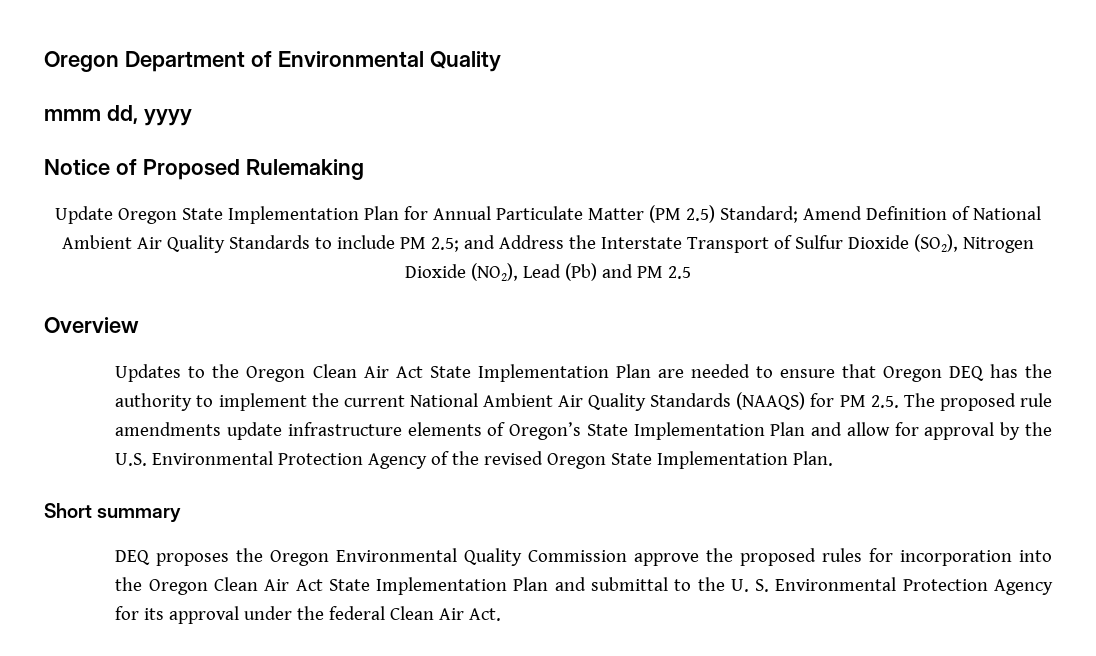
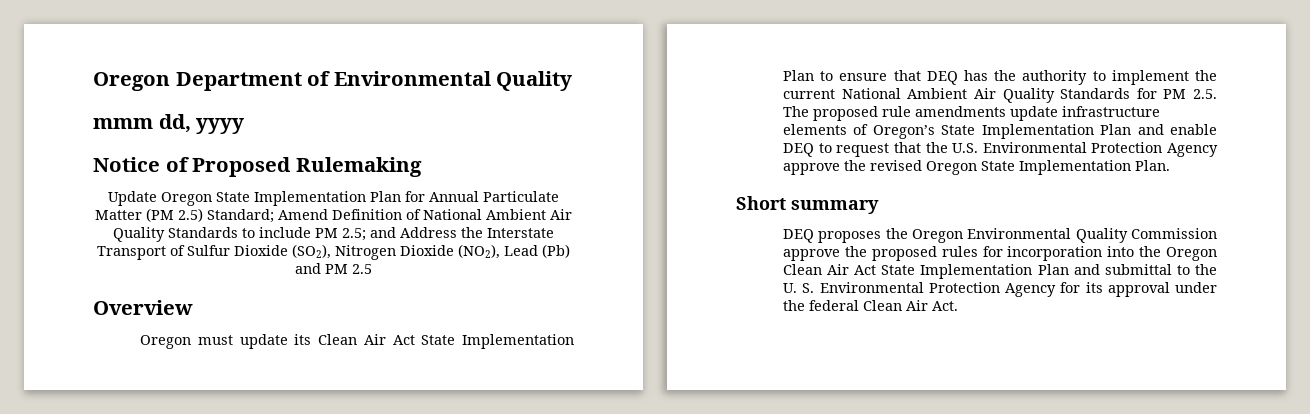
- Updates to the Oregon Clean Air Act State Implementation Plan are needed to ensure that Oregon DEQ has the authority to implement the current National Ambient Air Quality Standards (NAAQS) for PM 2.5. The proposed rule amendments update infrastructure elements of Oregon’s State Implementation Plan and allow for approval by the U.S. Environmental Protection Agency of the revised Oregon State Implementation Plan.
+ Oregon must update its Clean Air Act State Implementation Plan to ensure that DEQ has the authority to implement the current National Ambient Air Quality Standards for PM 2.5. The proposed rule amendments update infrastructure elements of Oregon’s State Implementation Plan and enable DEQ to request that the U.S. Environmental Protection Agency approve the revised Oregon State Implementation Plan.

